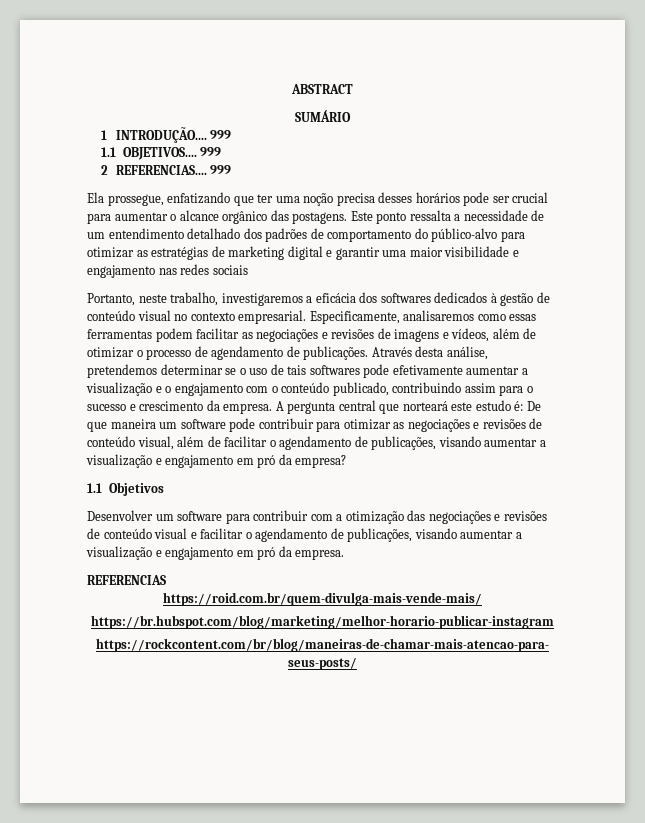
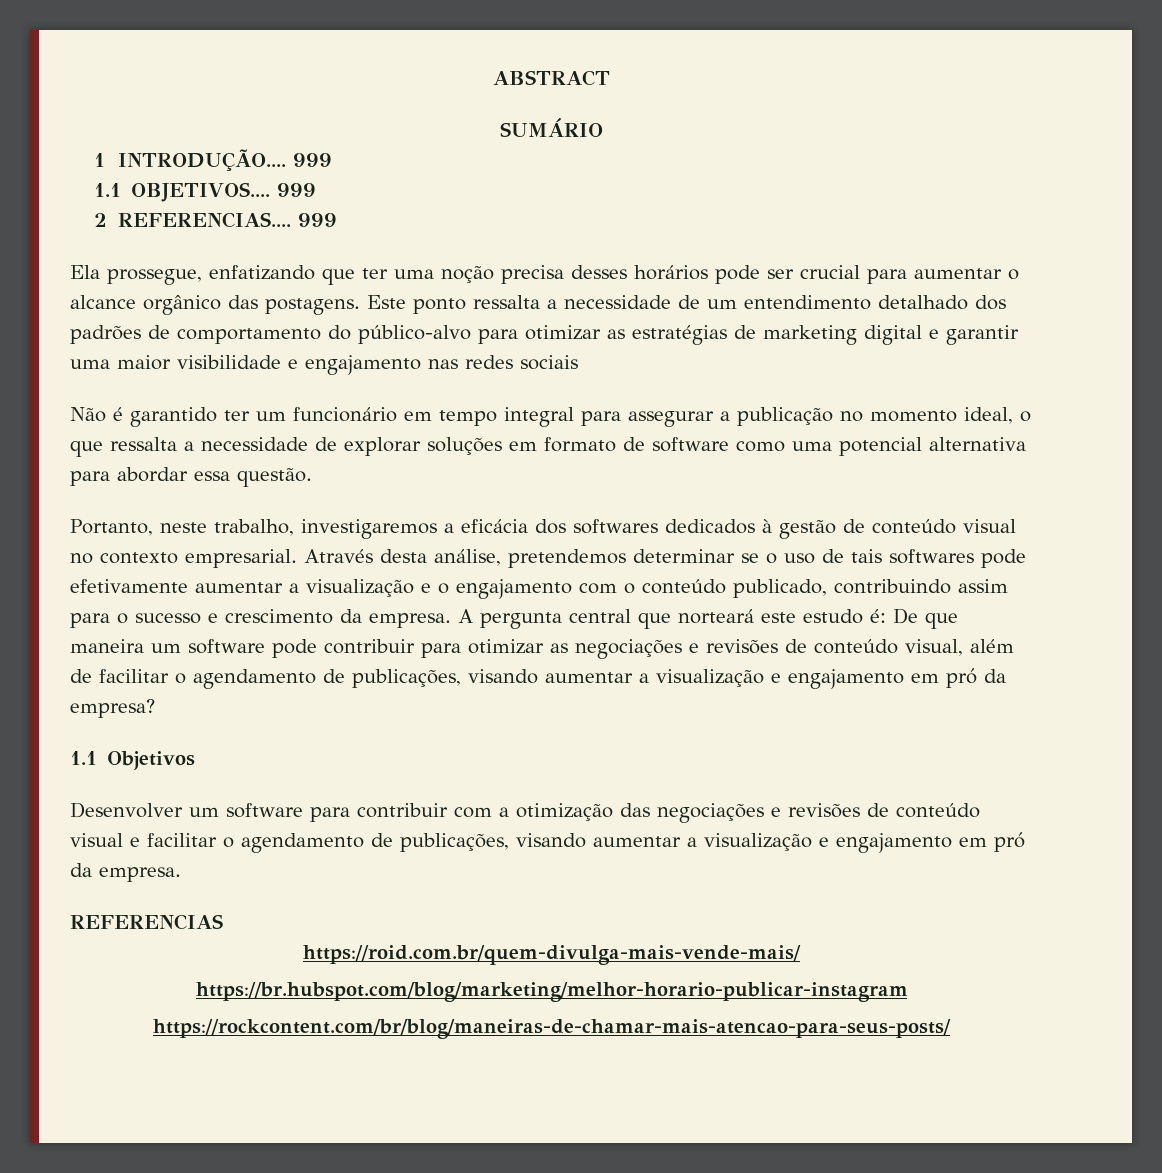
+ Não é garantido ter um funcionário em tempo integral para assegurar a publicação no momento ideal, o que ressalta a necessidade de explorar soluções em formato de software como uma potencial alternativa para abordar essa questão.
- Especificamente, analisaremos como essas ferramentas podem facilitar as negociações e revisões de imagens e vídeos, além de otimizar o processo de agendamento de publicações.

